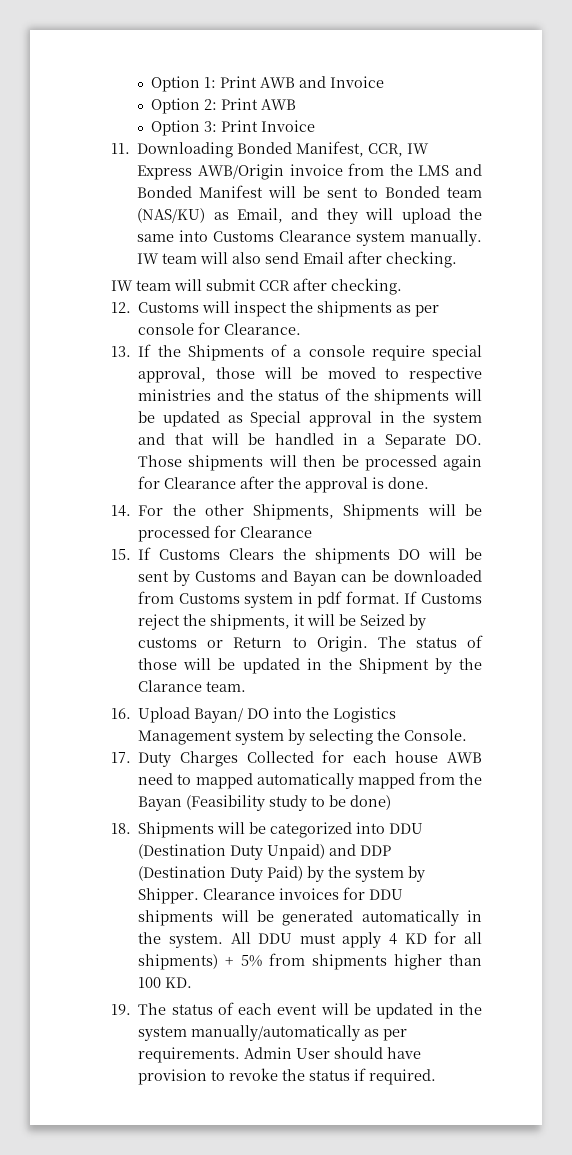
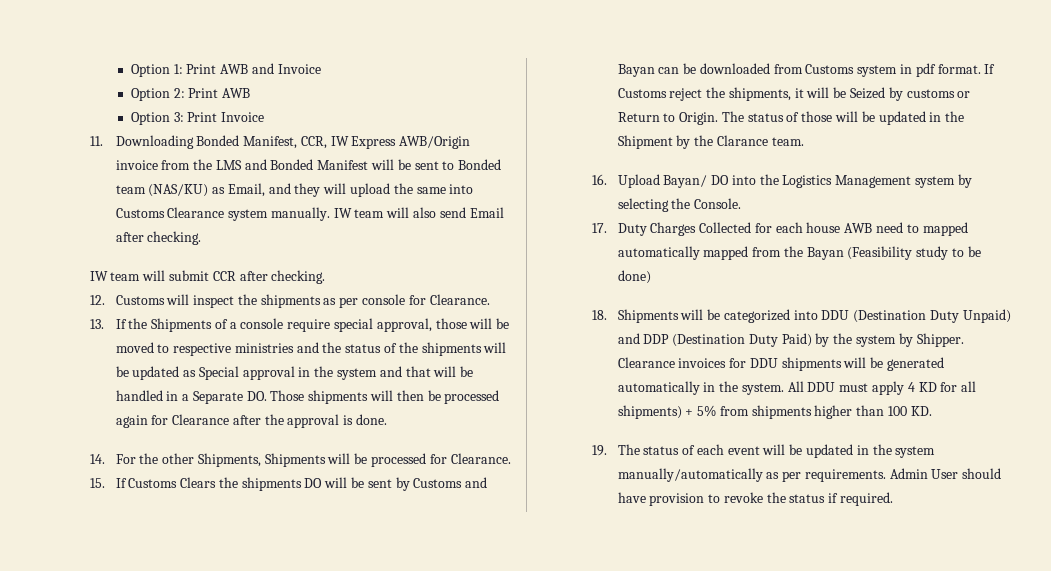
- 14. For the other Shipments, Shipments will be processed for Clearance
+ 14. For the other Shipments, Shipments will be processed for Clearance.

